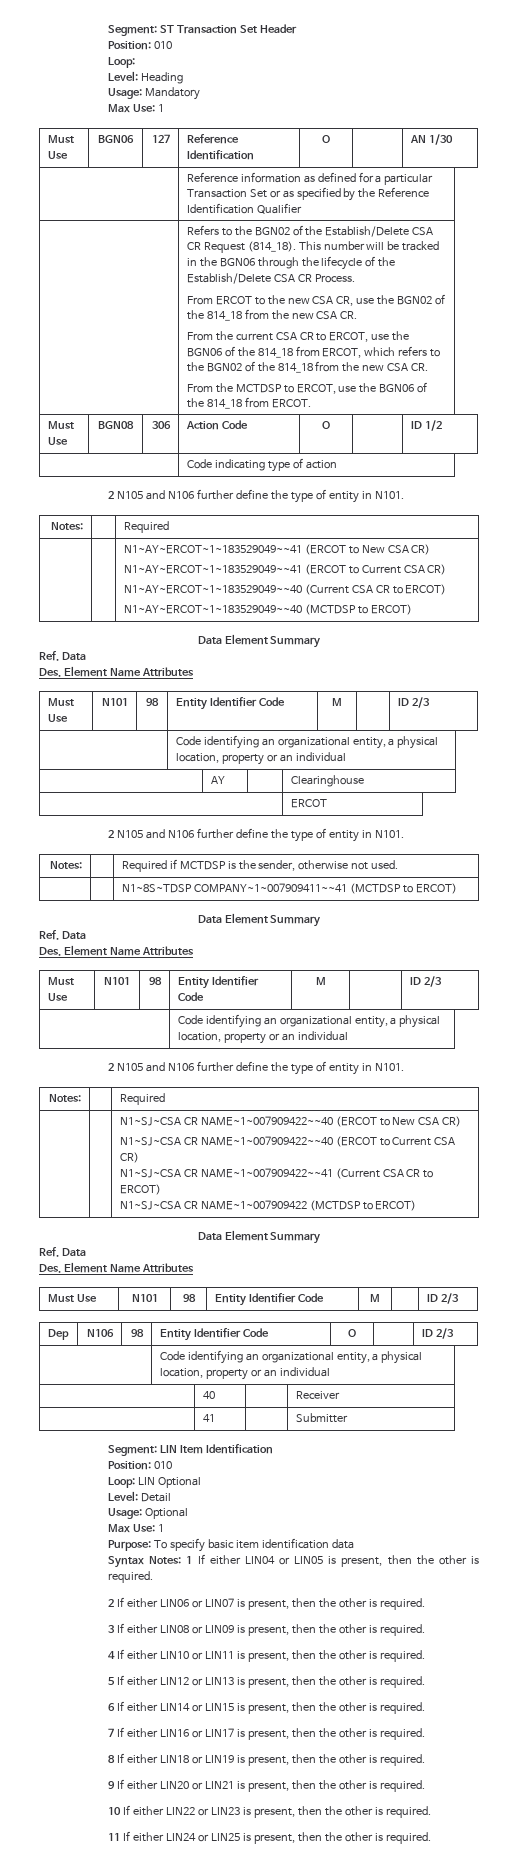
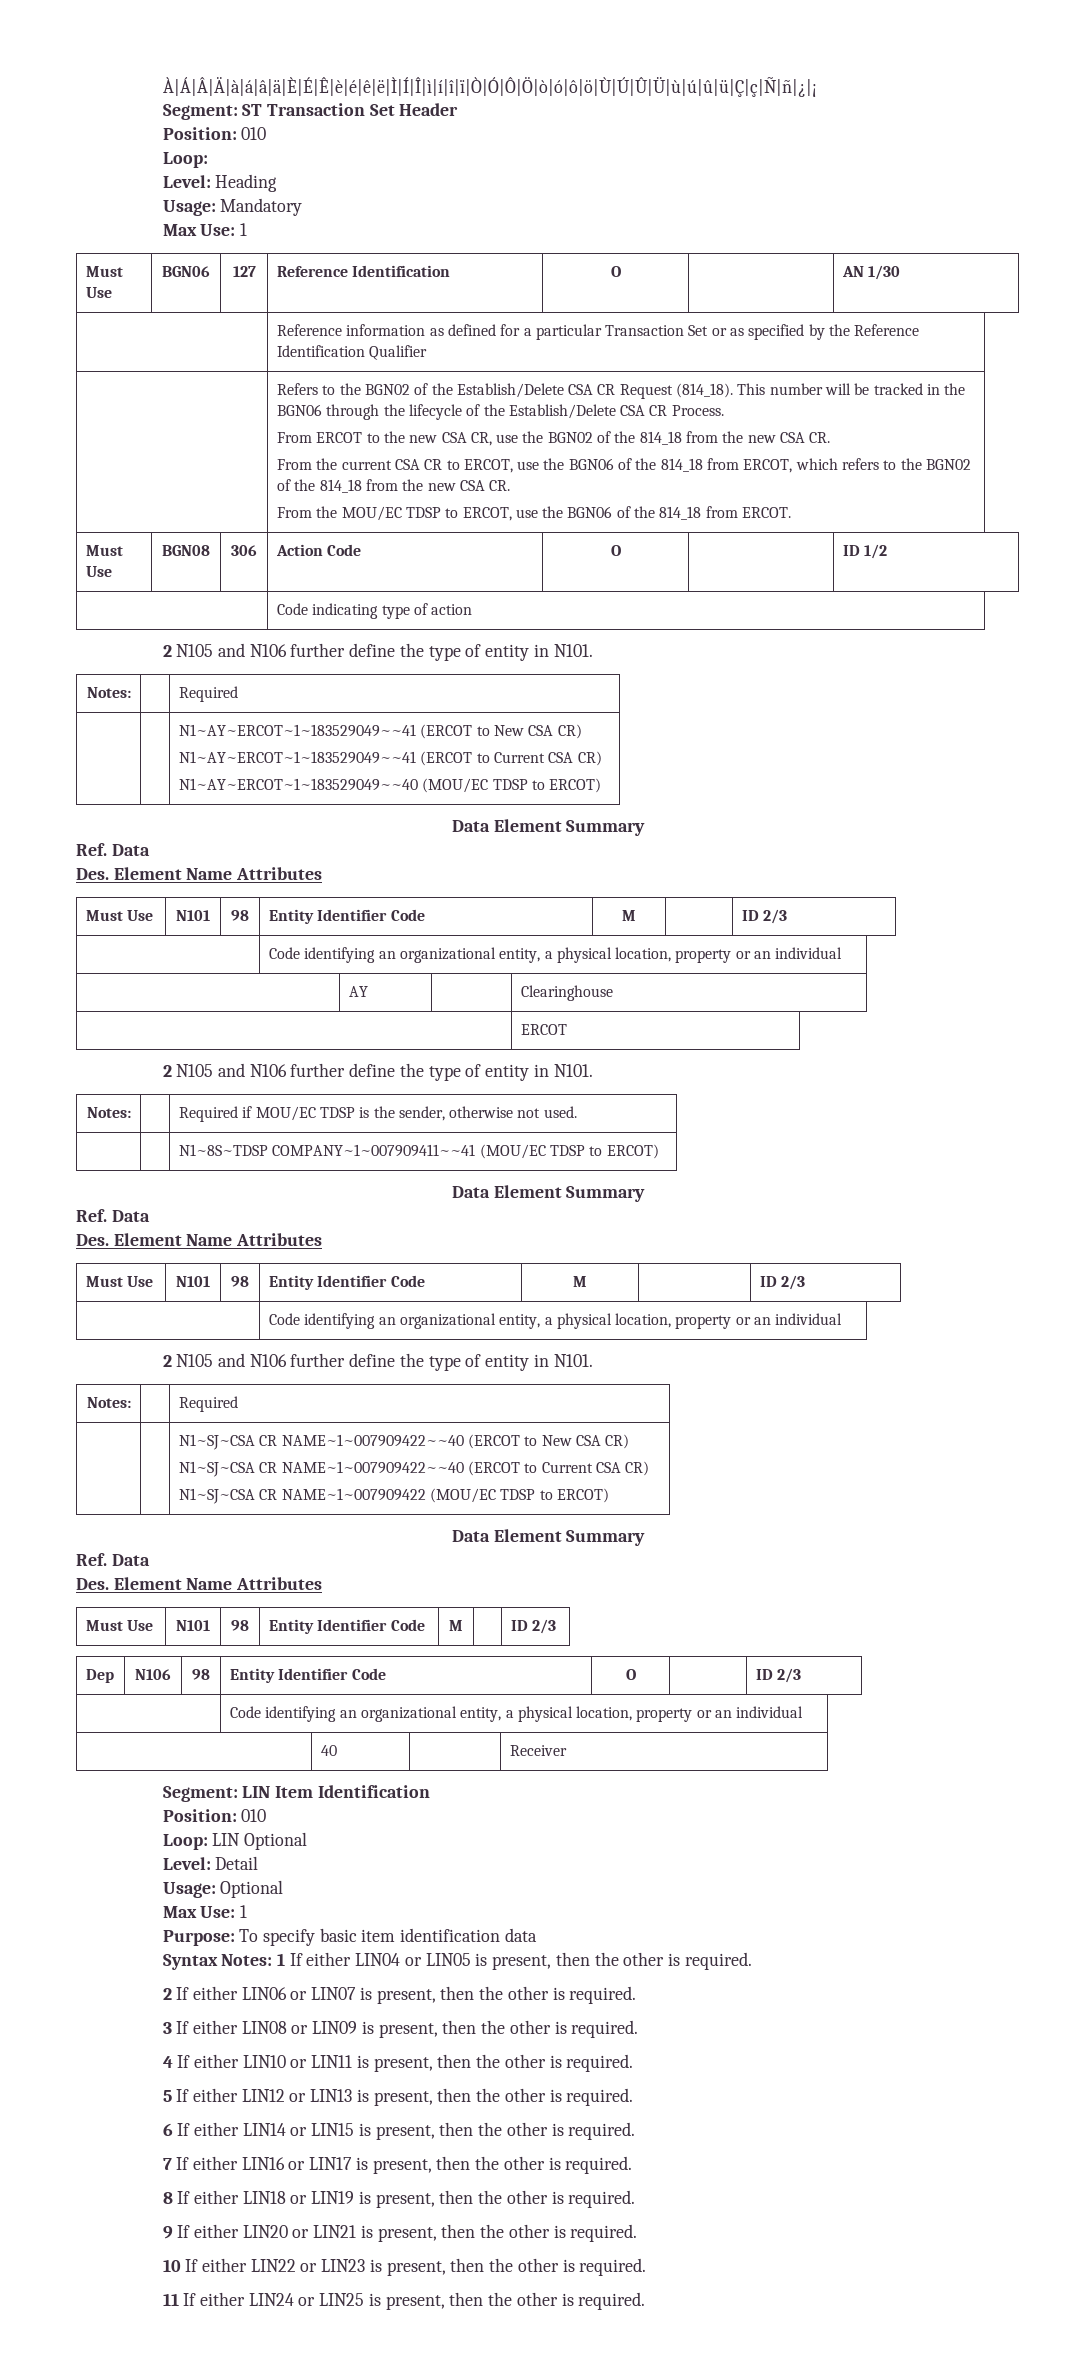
+ À|Á|Â|Ä|à|á|â|ä|È|É|Ê|è|é|ê|ë|Ì|Í|Î|ì|í|î|ï|Ò|Ó|Ô|Ö|ò|ó|ô|ö|Ù|Ú|Û|Ü|ù|ú|û|ü|Ç|ç|Ñ|ñ|¿|¡
- From the MCTDSP to ERCOT, use the BGN06 of the 814_18 from ERCOT.
+ From the MOU/EC TDSP to ERCOT, use the BGN06 of the 814_18 from ERCOT.
  | | N1~AY~ERCOT~1~183529049~~41 (ERCOT to New CSA CR)
  N1~AY~ERCOT~1~183529049~~41 (ERCOT to Current CSA CR)
- N1~AY~ERCOT~1~183529049~~40 (Current CSA CR to ERCOT)
- N1~AY~ERCOT~1~183529049~~40 (MCTDSP to ERCOT)
+ N1~AY~ERCOT~1~183529049~~40 (MOU/EC TDSP to ERCOT)
- Notes: | | Required if MCTDSP is the sender, otherwise not used.
+ Notes: | | Required if MOU/EC TDSP is the sender, otherwise not used.
- | | N1~8S~TDSP COMPANY~1~007909411~~41 (MCTDSP to ERCOT)
+ | | N1~8S~TDSP COMPANY~1~007909411~~41 (MOU/EC TDSP to ERCOT)
  | | N1~SJ~CSA CR NAME~1~007909422~~40 (ERCOT to New CSA CR)
  N1~SJ~CSA CR NAME~1~007909422~~40 (ERCOT to Current CSA CR)
- N1~SJ~CSA CR NAME~1~007909422~~41 (Current CSA CR to ERCOT)
- N1~SJ~CSA CR NAME~1~007909422 (MCTDSP to ERCOT)
+ N1~SJ~CSA CR NAME~1~007909422 (MOU/EC TDSP to ERCOT)
- | 41 | | Submitter

